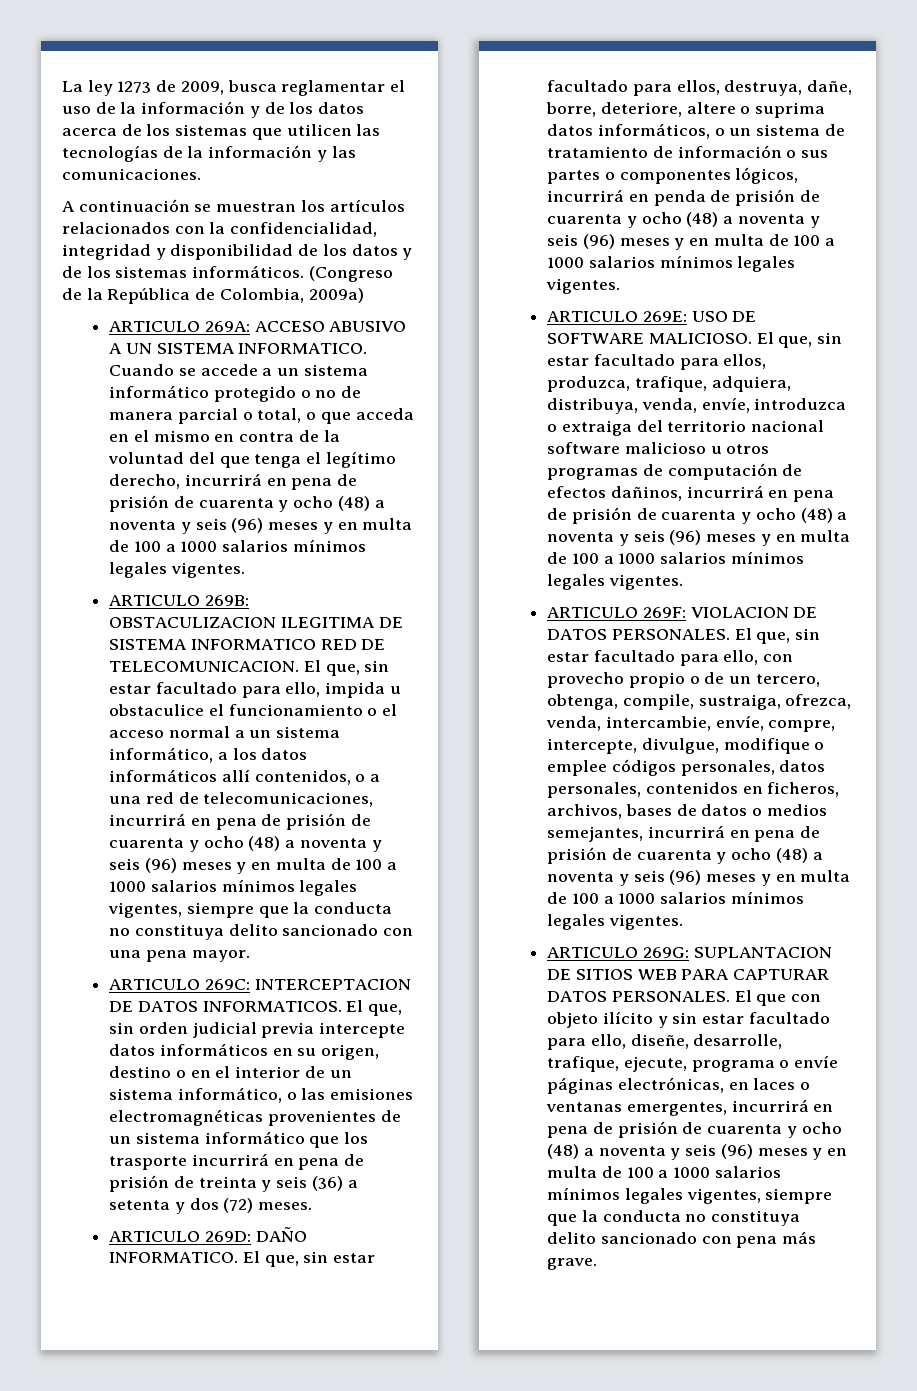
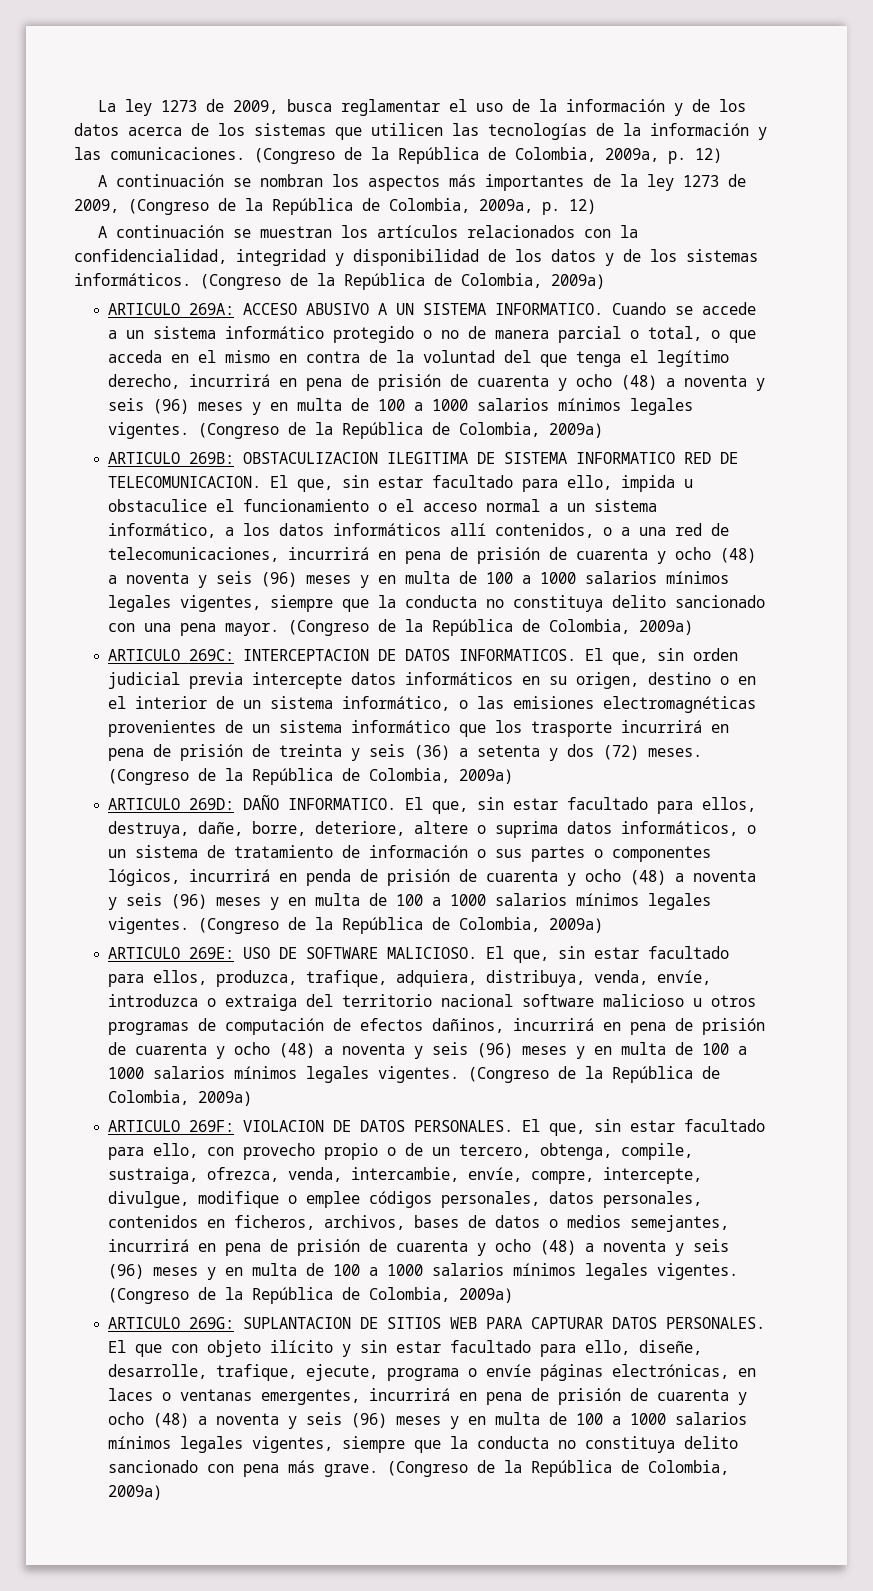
- La ley 1273 de 2009, busca reglamentar el uso de la información y de los datos acerca de los sistemas que utilicen las tecnologías de la información y las comunicaciones.
+ La ley 1273 de 2009, busca reglamentar el uso de la información y de los datos acerca de los sistemas que utilicen las tecnologías de la información y las comunicaciones. (Congreso de la República de Colombia, 2009a, p. 12)
+ A continuación se nombran los aspectos más importantes de la ley 1273 de 2009, (Congreso de la República de Colombia, 2009a, p. 12)
- Cuando se accede a un sistema informático protegido o no de manera parcial o total, o que acceda en el mismo en contra de la voluntad del que tenga el legítimo derecho, incurrirá en pena de prisión de cuarenta y ocho (48) a noventa y seis (96) meses y en multa de 100 a 1000 salarios mínimos legales vigentes.
+ Cuando se accede a un sistema informático protegido o no de manera parcial o total, o que acceda en el mismo en contra de la voluntad del que tenga el legítimo derecho, incurrirá en pena de prisión de cuarenta y ocho (48) a noventa y seis (96) meses y en multa de 100 a 1000 salarios mínimos legales vigentes. (Congreso de la República de Colombia, 2009a)
- El que, sin estar facultado para ello, impida u obstaculice el funcionamiento o el acceso normal a un sistema informático, a los datos informáticos allí contenidos, o a una red de telecomunicaciones, incurrirá en pena de prisión de cuarenta y ocho (48) a noventa y seis (96) meses y en multa de 100 a 1000 salarios mínimos legales vigentes, siempre que la conducta no constituya delito sancionado con una pena mayor.
+ El que, sin estar facultado para ello, impida u obstaculice el funcionamiento o el acceso normal a un sistema informático, a los datos informáticos allí contenidos, o a una red de telecomunicaciones, incurrirá en pena de prisión de cuarenta y ocho (48) a noventa y seis (96) meses y en multa de 100 a 1000 salarios mínimos legales vigentes, siempre que la conducta no constituya delito sancionado con una pena mayor. (Congreso de la República de Colombia, 2009a)
- El que, sin orden judicial previa intercepte datos informáticos en su origen, destino o en el interior de un sistema informático, o las emisiones electromagnéticas provenientes de un sistema informático que los trasporte incurrirá en pena de prisión de treinta y seis (36) a setenta y dos (72) meses.
+ El que, sin orden judicial previa intercepte datos informáticos en su origen, destino o en el interior de un sistema informático, o las emisiones electromagnéticas provenientes de un sistema informático que los trasporte incurrirá en pena de prisión de treinta y seis (36) a setenta y dos (72) meses. (Congreso de la República de Colombia, 2009a)
- El que, sin estar facultado para ellos, destruya, dañe, borre, deteriore, altere o suprima datos informáticos, o un sistema de tratamiento de información o sus partes o componentes lógicos, incurrirá en penda de prisión de cuarenta y ocho (48) a noventa y seis (96) meses y en multa de 100 a 1000 salarios mínimos legales vigentes.
+ El que, sin estar facultado para ellos, destruya, dañe, borre, deteriore, altere o suprima datos informáticos, o un sistema de tratamiento de información o sus partes o componentes lógicos, incurrirá en penda de prisión de cuarenta y ocho (48) a noventa y seis (96) meses y en multa de 100 a 1000 salarios mínimos legales vigentes. (Congreso de la República de Colombia, 2009a)
- El que, sin estar facultado para ellos, produzca, trafique, adquiera, distribuya, venda, envíe, introduzca o extraiga del territorio nacional software malicioso u otros programas de computación de efectos dañinos, incurrirá en pena de prisión de cuarenta y ocho (48) a noventa y seis (96) meses y en multa de 100 a 1000 salarios mínimos legales vigentes.
+ El que, sin estar facultado para ellos, produzca, trafique, adquiera, distribuya, venda, envíe, introduzca o extraiga del territorio nacional software malicioso u otros programas de computación de efectos dañinos, incurrirá en pena de prisión de cuarenta y ocho (48) a noventa y seis (96) meses y en multa de 100 a 1000 salarios mínimos legales vigentes. (Congreso de la República de Colombia, 2009a)
- El que, sin estar facultado para ello, con provecho propio o de un tercero, obtenga, compile, sustraiga, ofrezca, venda, intercambie, envíe, compre, intercepte, divulgue, modifique o emplee códigos personales, datos personales, contenidos en ficheros, archivos, bases de datos o medios semejantes, incurrirá en pena de prisión de cuarenta y ocho (48) a noventa y seis (96) meses y en multa de 100 a 1000 salarios mínimos legales vigentes.
+ El que, sin estar facultado para ello, con provecho propio o de un tercero, obtenga, compile, sustraiga, ofrezca, venda, intercambie, envíe, compre, intercepte, divulgue, modifique o emplee códigos personales, datos personales, contenidos en ficheros, archivos, bases de datos o medios semejantes, incurrirá en pena de prisión de cuarenta y ocho (48) a noventa y seis (96) meses y en multa de 100 a 1000 salarios mínimos legales vigentes. (Congreso de la República de Colombia, 2009a)
- El que con objeto ilícito y sin estar facultado para ello, diseñe, desarrolle, trafique, ejecute, programa o envíe páginas electrónicas, en laces o ventanas emergentes, incurrirá en pena de prisión de cuarenta y ocho (48) a noventa y seis (96) meses y en multa de 100 a 1000 salarios mínimos legales vigentes, siempre que la conducta no constituya delito sancionado con pena más grave.
+ El que con objeto ilícito y sin estar facultado para ello, diseñe, desarrolle, trafique, ejecute, programa o envíe páginas electrónicas, en laces o ventanas emergentes, incurrirá en pena de prisión de cuarenta y ocho (48) a noventa y seis (96) meses y en multa de 100 a 1000 salarios mínimos legales vigentes, siempre que la conducta no constituya delito sancionado con pena más grave. (Congreso de la República de Colombia, 2009a)

